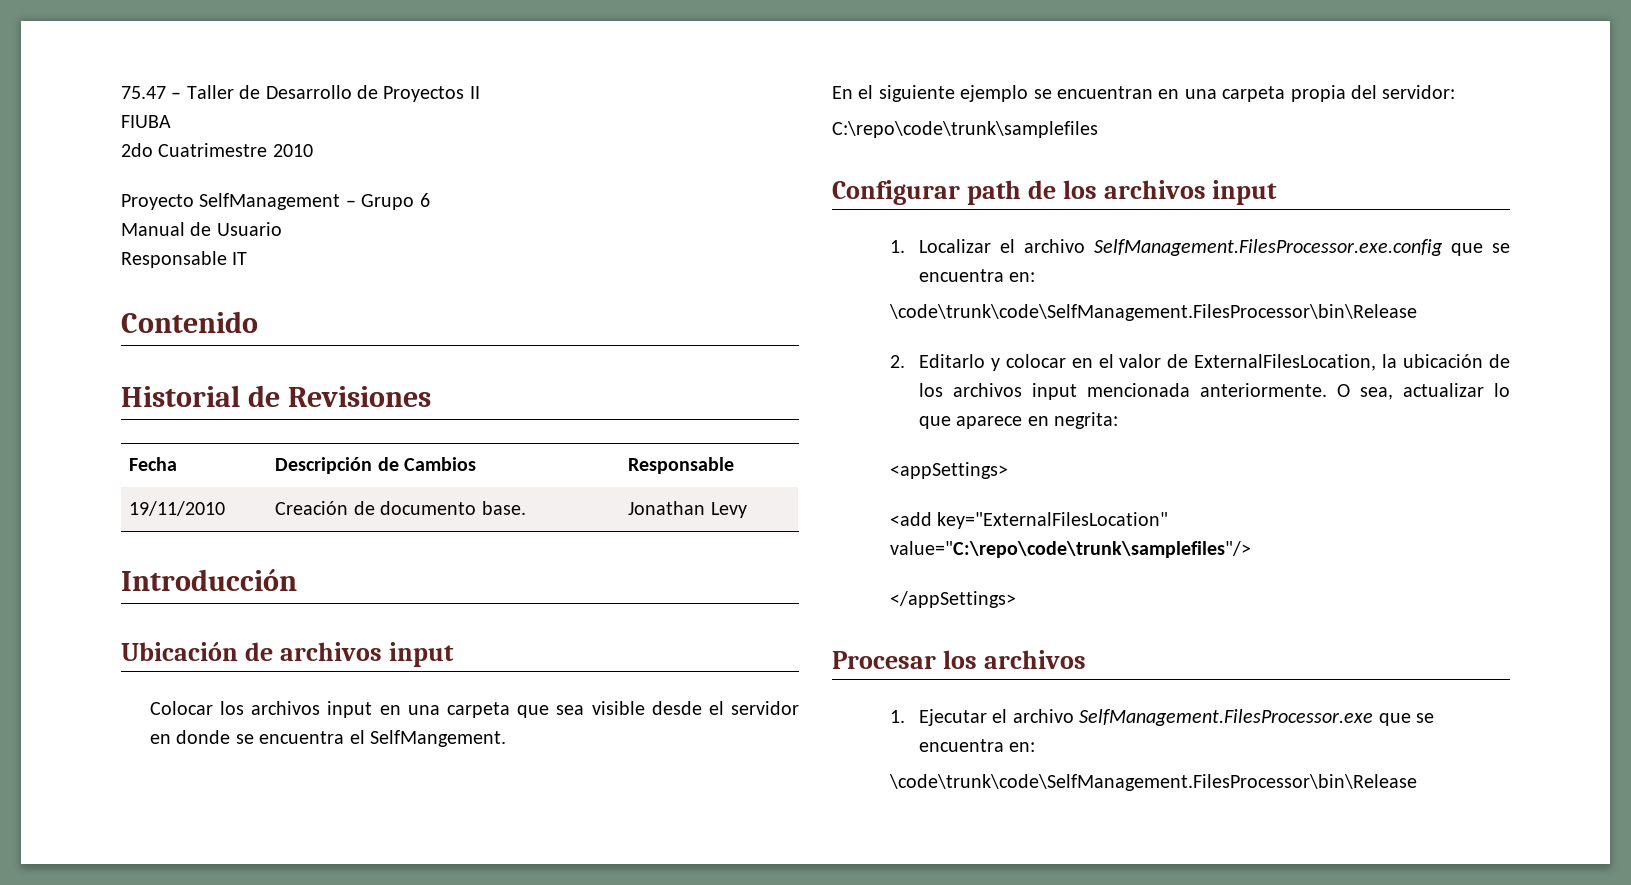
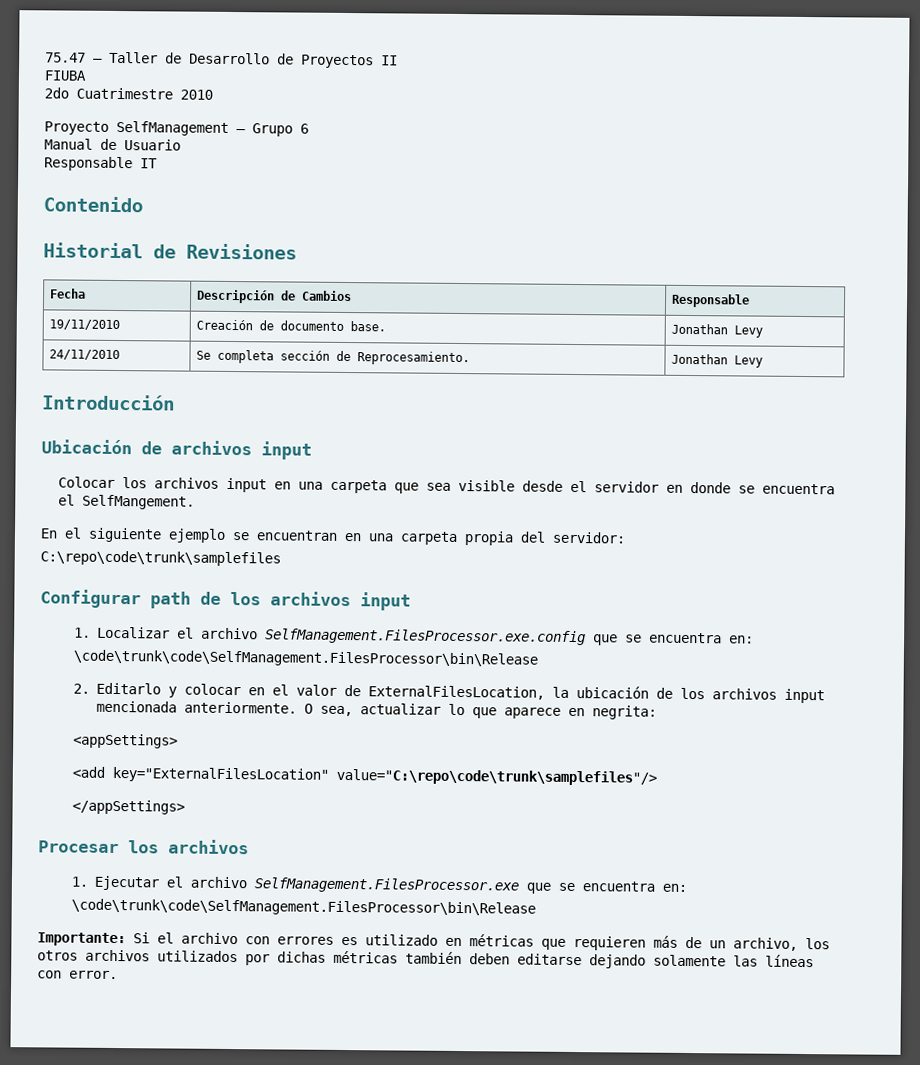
+ 24/11/2010 | Se completa sección de Reprocesamiento. | Jonathan Levy
+ Importante: Si el archivo con errores es utilizado en métricas que requieren más de un archivo, los otros archivos utilizados por dichas métricas también deben editarse dejando solamente las líneas con error.

